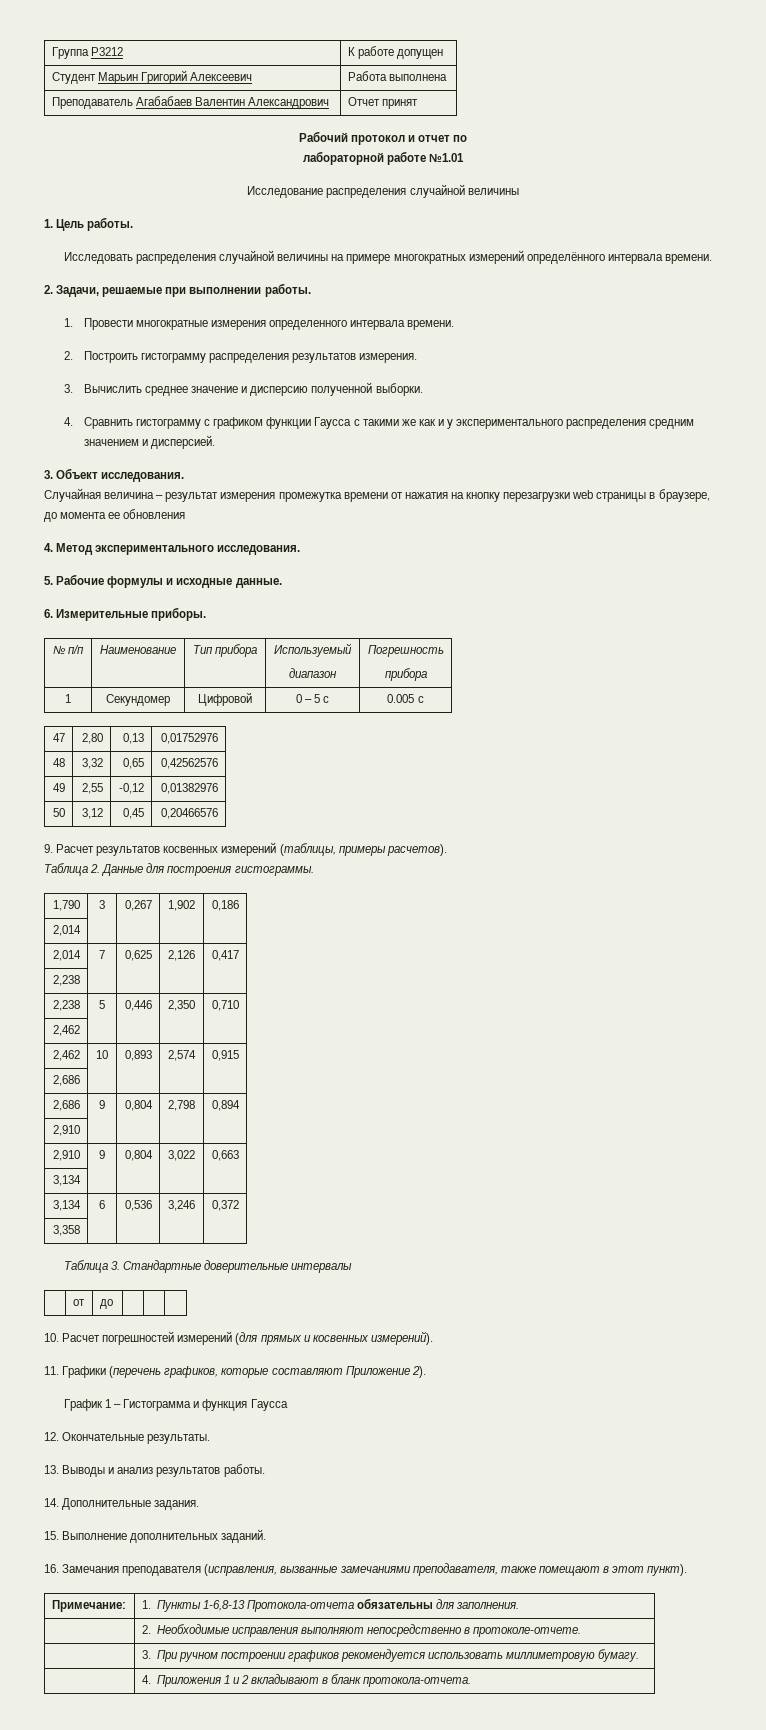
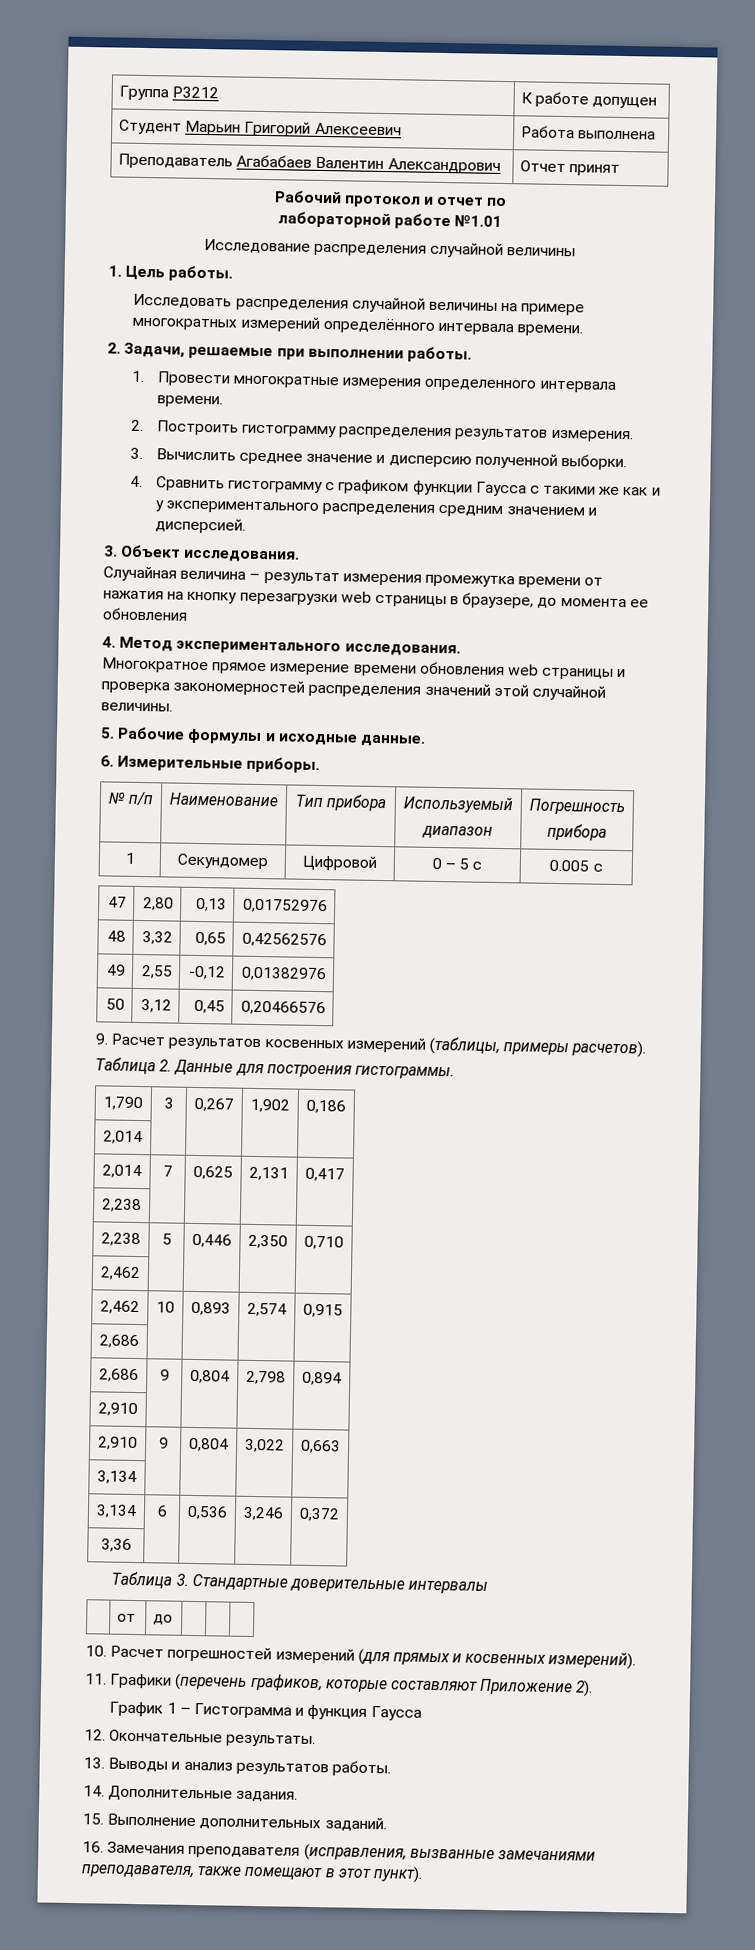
+ Многократное прямое измерение времени обновления web страницы и проверка закономерностей распределения значений этой случайной величины.
- 2,014 | 7 | 0,625 | 2,126 | 0,417
+ 2,014 | 7 | 0,625 | 2,131 | 0,417
- 3,358 | | | |
+ 3,36 | | | |
- Примечание: | 1. Пункты 1-6,8-13 Протокола-отчета обязательны для заполнения.
- | 2. Необходимые исправления выполняют непосредственно в протоколе-отчете.
- | 3. При ручном построении графиков рекомендуется использовать миллиметровую бумагу.
- | 4. Приложения 1 и 2 вкладывают в бланк протокола-отчета.

